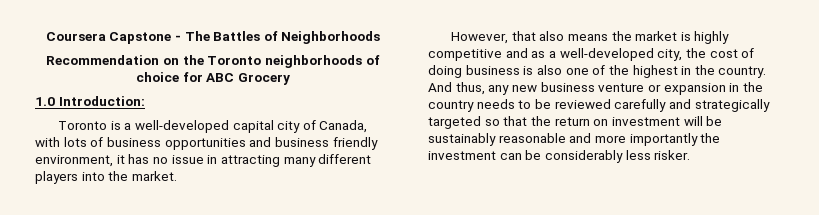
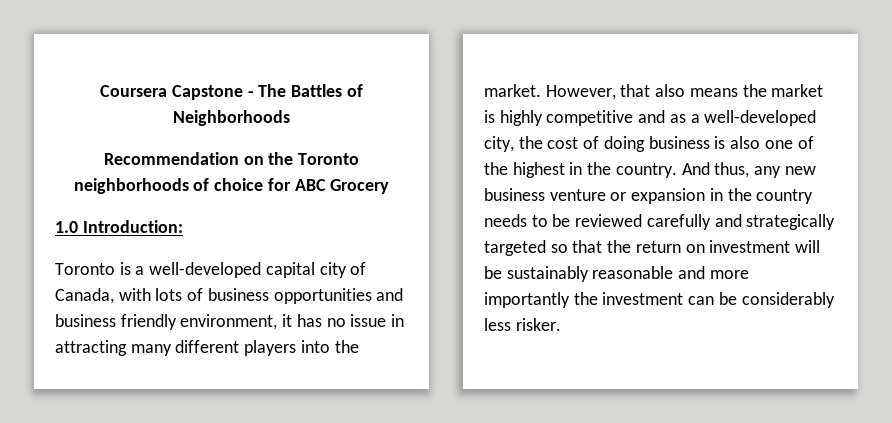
- Toronto is a well-developed capital city of Canada, with lots of business opportunities and business friendly environment, it has no issue in attracting many different players into the market.
- However, that also means the market is highly competitive and as a well-developed city, the cost of doing business is also one of the highest in the country.
+ Toronto is a well-developed capital city of Canada, with lots of business opportunities and business friendly environment, it has no issue in attracting many different players into the market. However, that also means the market is highly competitive and as a well-developed city, the cost of doing business is also one of the highest in the country.

